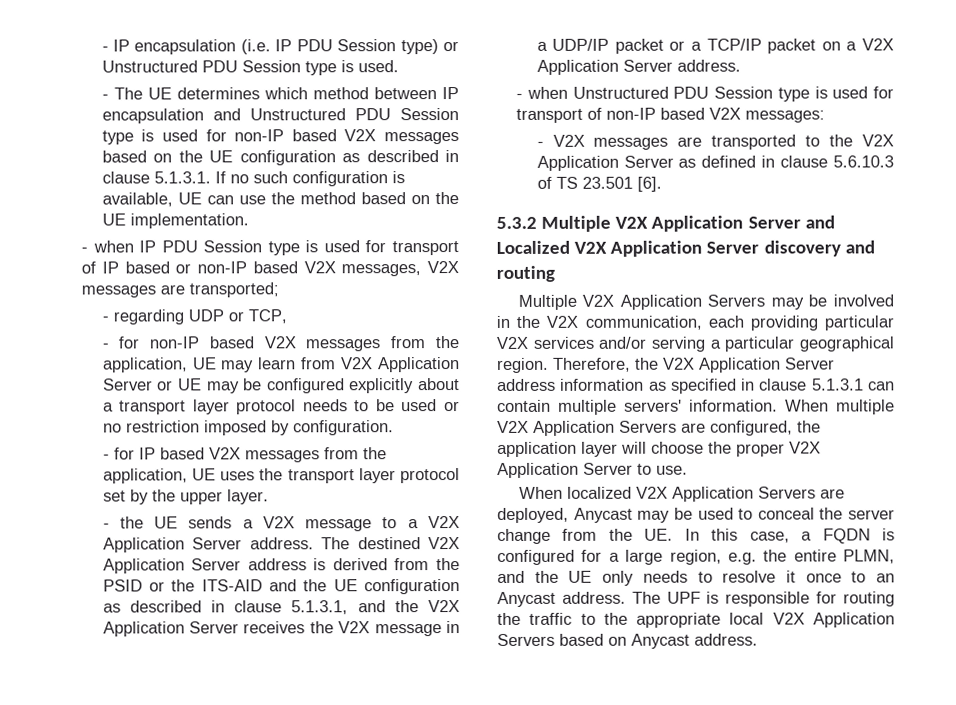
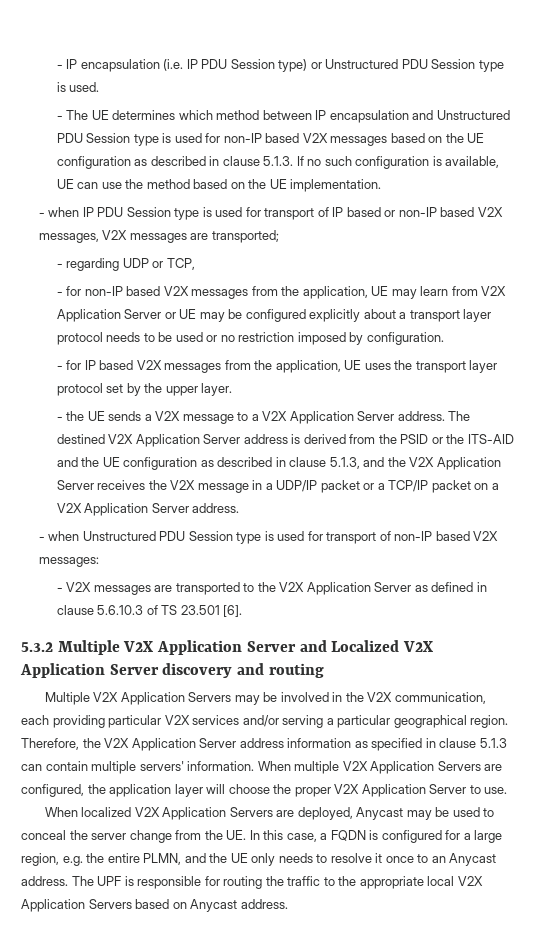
- - The UE determines which method between IP encapsulation and Unstructured PDU Session type is used for non-IP based V2X messages based on the UE configuration as described in clause 5.1.3.1. If no such configuration is available, UE can use the method based on the UE implementation.
+ - The UE determines which method between IP encapsulation and Unstructured PDU Session type is used for non-IP based V2X messages based on the UE configuration as described in clause 5.1.3. If no such configuration is available, UE can use the method based on the UE implementation.
- The destined V2X Application Server address is derived from the PSID or the ITS-AID and the UE configuration as described in clause 5.1.3.1, and the V2X Application Server receives the V2X message in a UDP/IP packet or a TCP/IP packet on a V2X Application Server address.
+ The destined V2X Application Server address is derived from the PSID or the ITS-AID and the UE configuration as described in clause 5.1.3, and the V2X Application Server receives the V2X message in a UDP/IP packet or a TCP/IP packet on a V2X Application Server address.
- Therefore, the V2X Application Server address information as specified in clause 5.1.3.1 can contain multiple servers' information.
+ Therefore, the V2X Application Server address information as specified in clause 5.1.3 can contain multiple servers' information.

